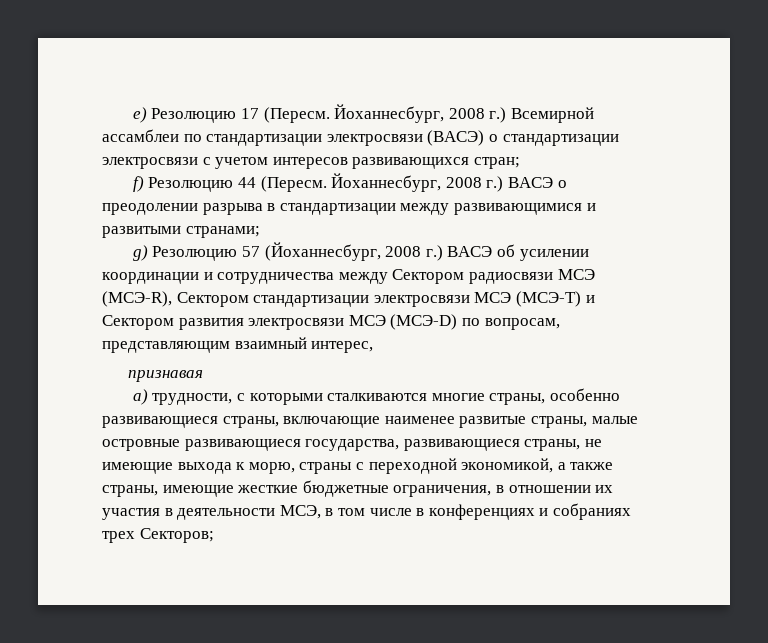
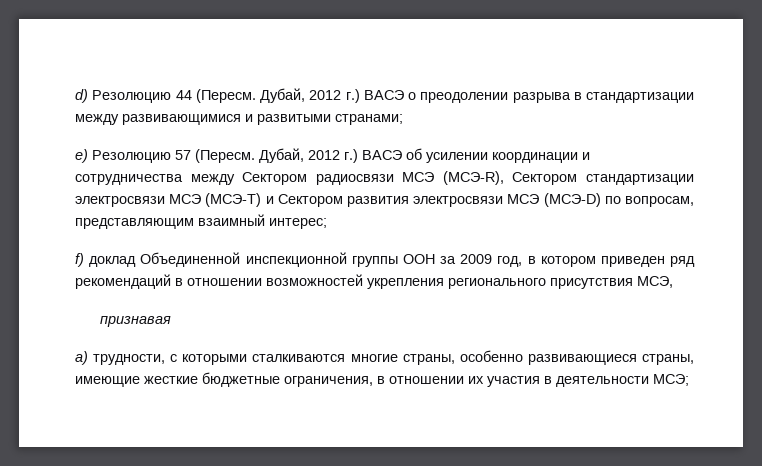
- e) Резолюцию 17 (Пересм. Йоханнесбург, 2008 г.) Всемирной ассамблеи по стандартизации электросвязи (ВАСЭ) о стандартизации электросвязи с учетом интересов развивающихся стран;
- f) Резолюцию 44 (Пересм.
+ d) Резолюцию 44 (Пересм.
- Йоханнесбург, 2008 г.) ВАСЭ о преодолении разрыва в стандартизации между развивающимися и развитыми странами;
+ Дубай, 2012 г.) ВАСЭ о преодолении разрыва в стандартизации между развивающимися и развитыми странами;
- g) Резолюцию 57 (Йоханнесбург, 2008 г.) ВАСЭ об усилении координации и сотрудничества между Сектором радиосвязи МСЭ (МСЭ-R), Сектором стандартизации электросвязи МСЭ (МСЭ-T) и Сектором развития электросвязи МСЭ (МСЭ-D) по вопросам, представляющим взаимный интерес,
+ e) Резолюцию 57 (Пересм. Дубай, 2012 г.) ВАСЭ об усилении координации и сотрудничества между Сектором радиосвязи МСЭ (МСЭ-R), Сектором стандартизации электросвязи МСЭ (МСЭ-T) и Сектором развития электросвязи МСЭ (МСЭ-D) по вопросам, представляющим взаимный интерес;
+ f) доклад Объединенной инспекционной группы ООН за 2009 год, в котором приведен ряд рекомендаций в отношении возможностей укрепления регионального присутствия МСЭ,
- а) трудности, с которыми сталкиваются многие страны, особенно развивающиеся страны, включающие наименее развитые страны, малые островные развивающиеся государства, развивающиеся страны, не имеющие выхода к морю, страны с переходной экономикой, а также страны, имеющие жесткие бюджетные ограничения, в отношении их участия в деятельности МСЭ, в том числе в конференциях и собраниях трех Секторов;
+ а) трудности, с которыми сталкиваются многие страны, особенно развивающиеся страны, имеющие жесткие бюджетные ограничения, в отношении их участия в деятельности МСЭ;

